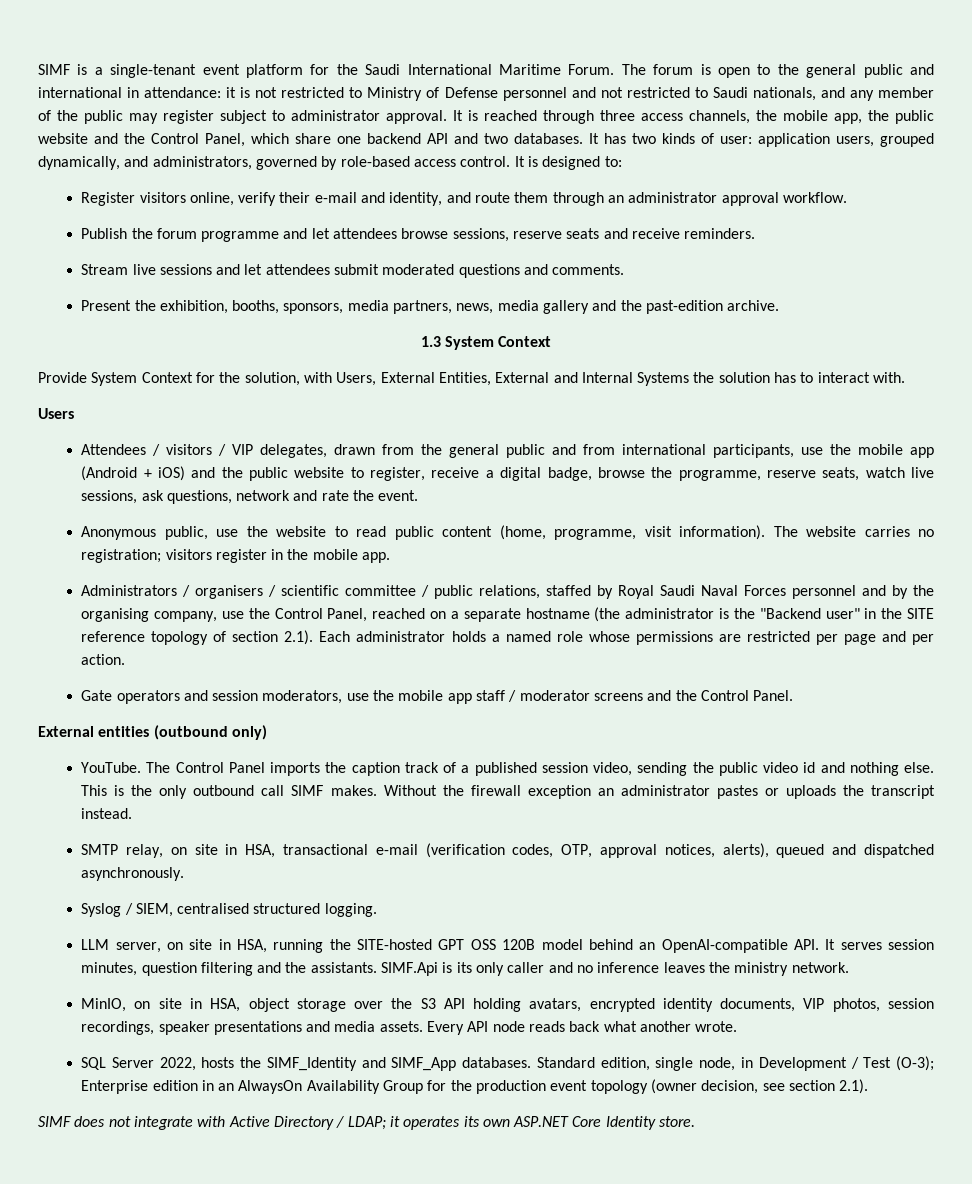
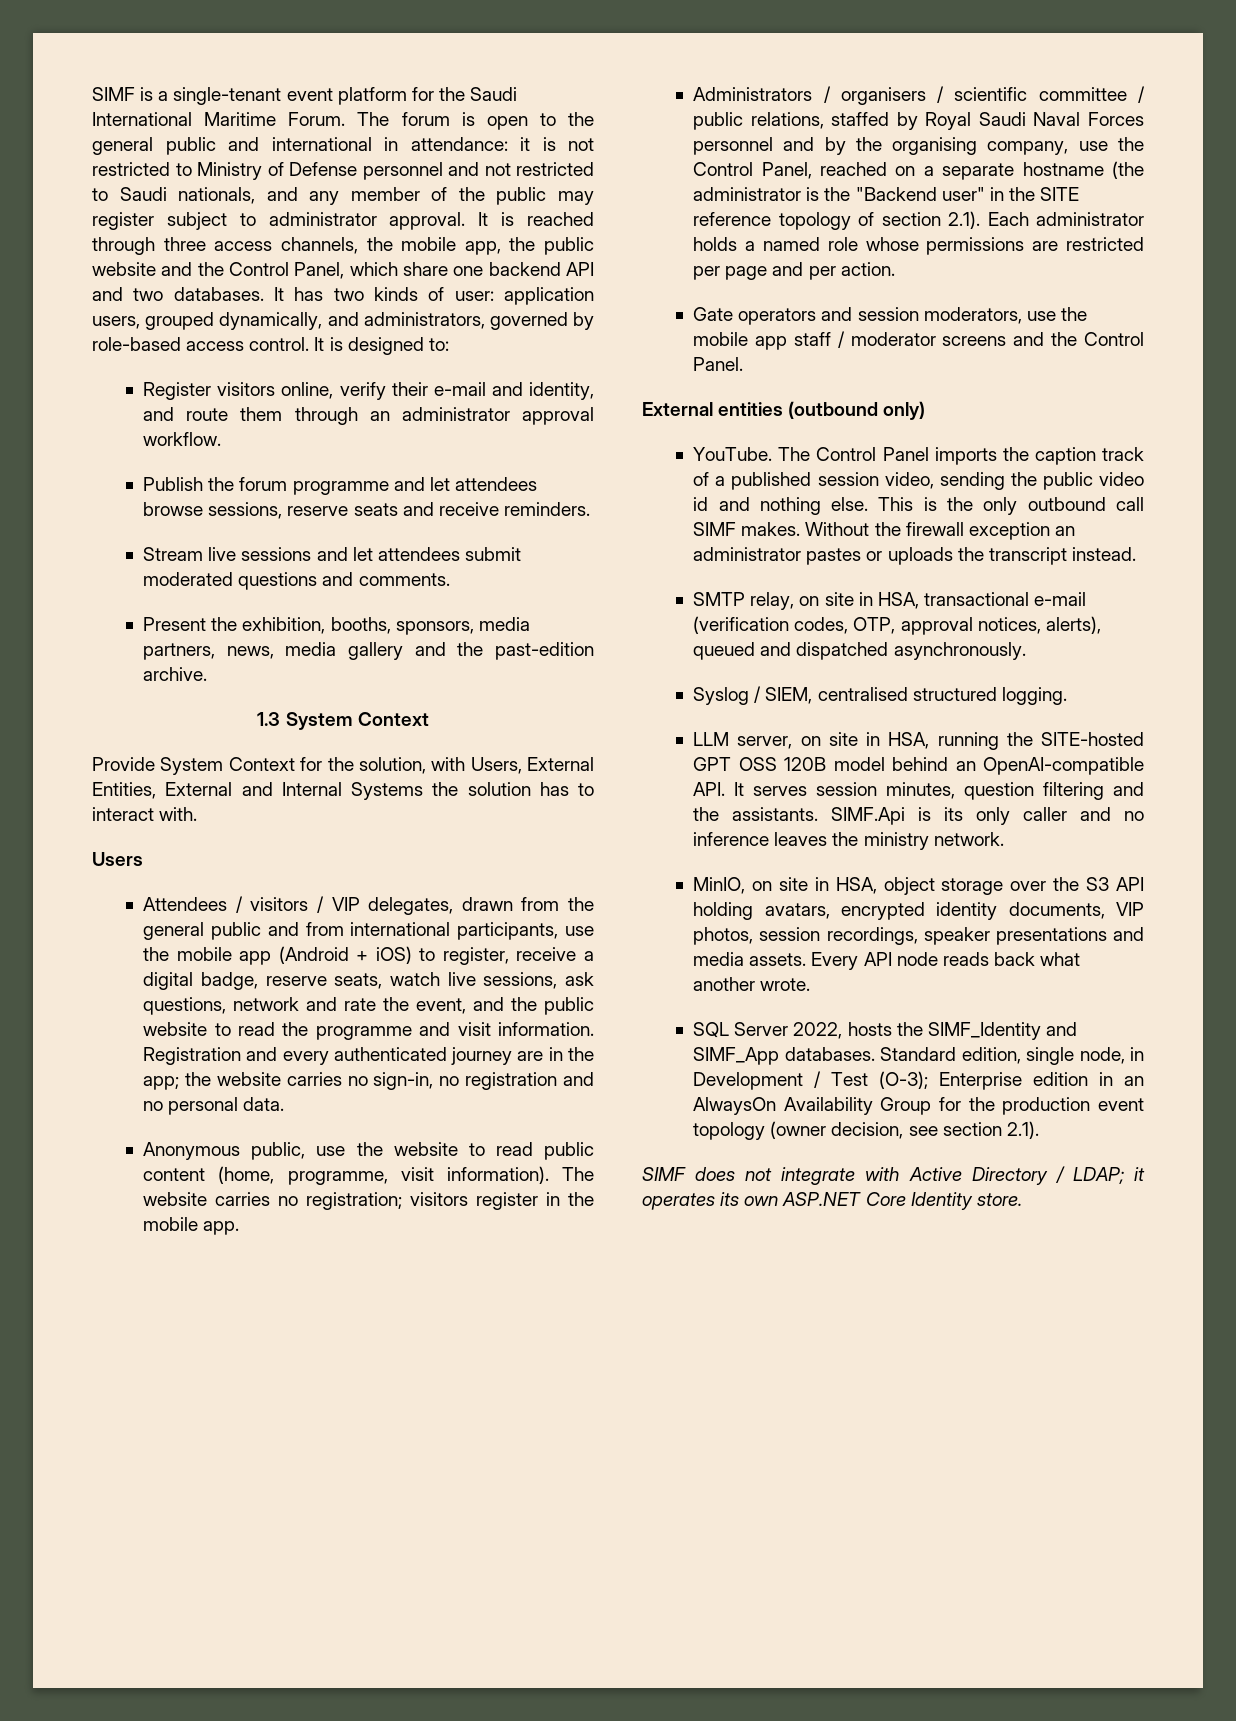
- Attendees / visitors / VIP delegates, drawn from the general public and from international participants, use the mobile app (Android + iOS) and the public website to register, receive a digital badge, browse the programme, reserve seats, watch live sessions, ask questions, network and rate the event.
+ Attendees / visitors / VIP delegates, drawn from the general public and from international participants, use the mobile app (Android + iOS) to register, receive a digital badge, reserve seats, watch live sessions, ask questions, network and rate the event, and the public website to read the programme and visit information. Registration and every authenticated journey are in the app; the website carries no sign-in, no registration and no personal data.

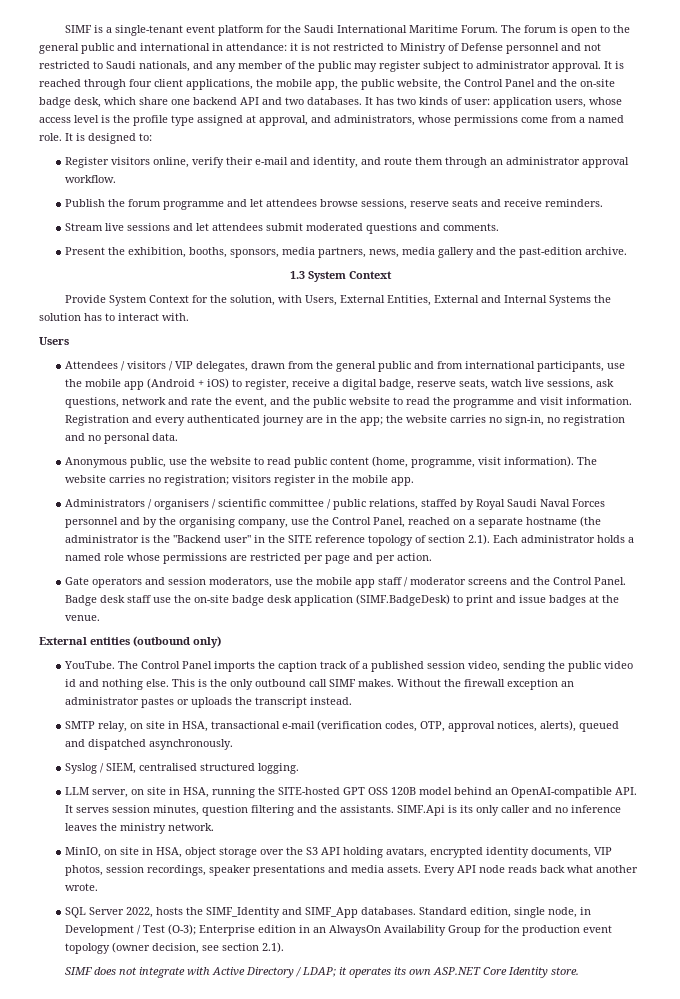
- It is reached through three access channels, the mobile app, the public website and the Control Panel, which share one backend API and two databases.
+ It is reached through four client applications, the mobile app, the public website, the Control Panel and the on-site badge desk, which share one backend API and two databases.
- It has two kinds of user: application users, grouped dynamically, and administrators, governed by role-based access control.
+ It has two kinds of user: application users, whose access level is the profile type assigned at approval, and administrators, whose permissions come from a named role.
+ Badge desk staff use the on-site badge desk application (SIMF.BadgeDesk) to print and issue badges at the venue.

